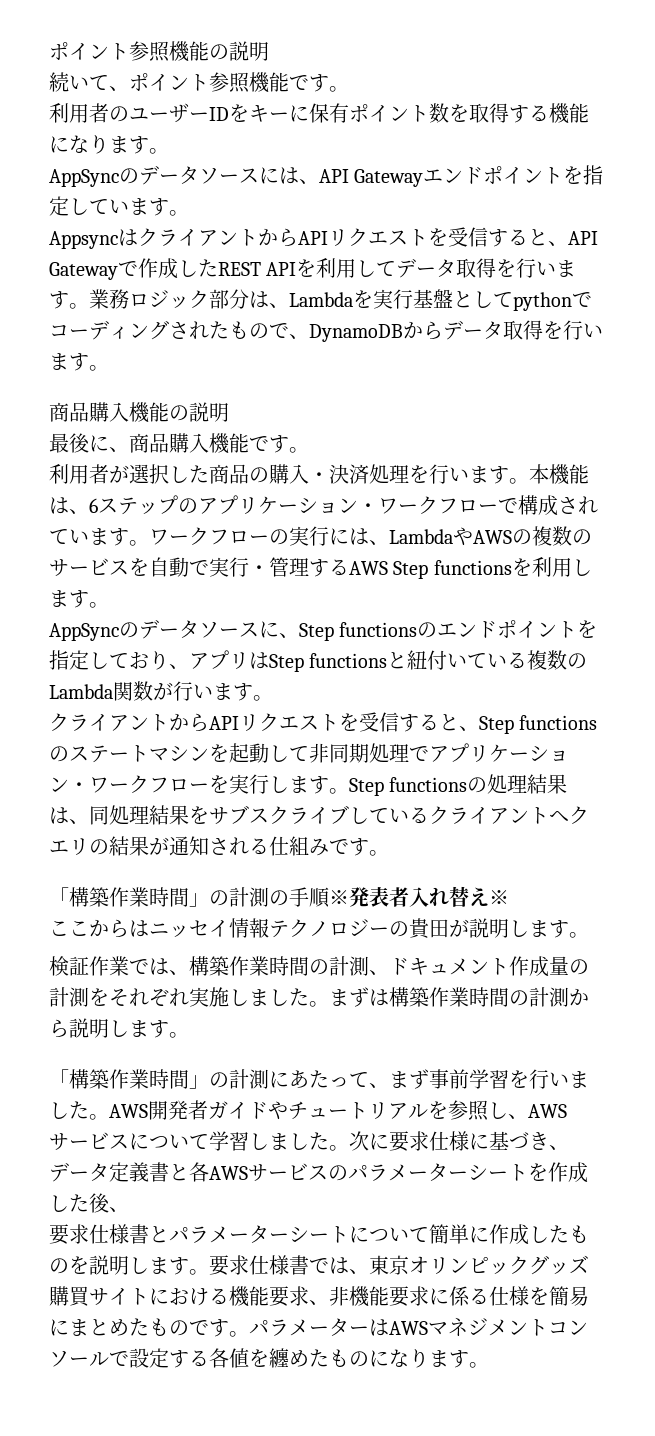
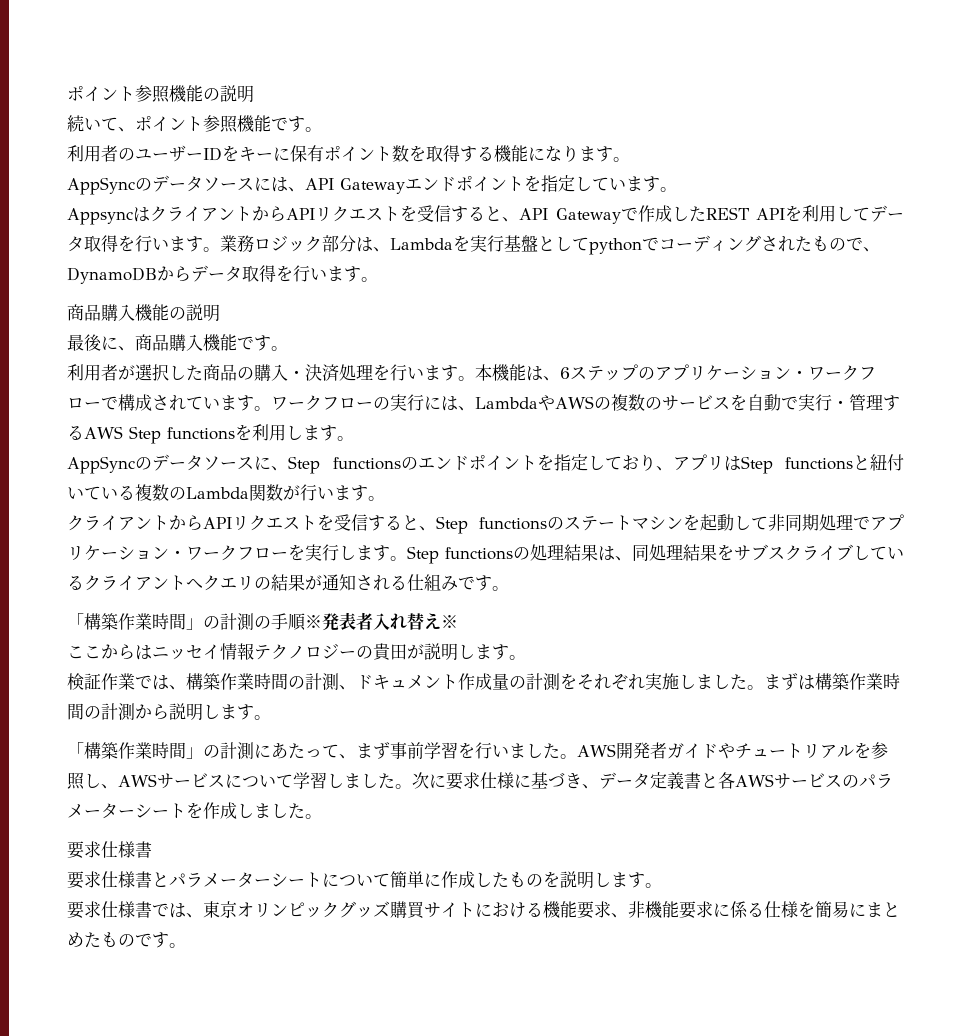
- 次に要求仕様に基づき、データ定義書と各AWSサービスのパラメーターシートを作成した後、
+ 次に要求仕様に基づき、データ定義書と各AWSサービスのパラメーターシートを作成しました。
+ 要求仕様書
- 要求仕様書とパラメーターシートについて簡単に作成したものを説明します。要求仕様書では、東京オリンピックグッズ購買サイトにおける機能要求、非機能要求に係る仕様を簡易にまとめたものです。パラメーターはAWSマネジメントコンソールで設定する各値を纏めたものになります。
+ 要求仕様書とパラメーターシートについて簡単に作成したものを説明します。
+ 要求仕様書では、東京オリンピックグッズ購買サイトにおける機能要求、非機能要求に係る仕様を簡易にまとめたものです。

